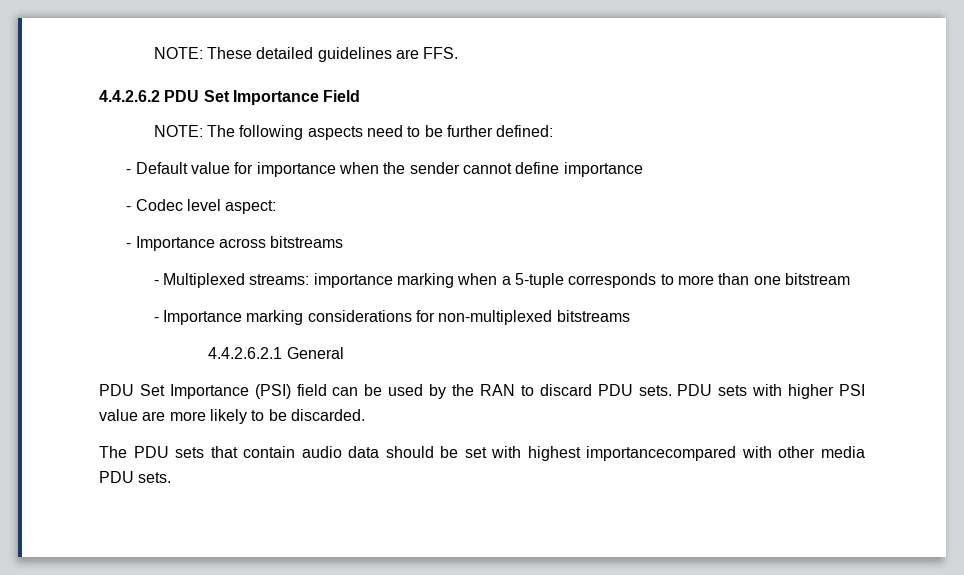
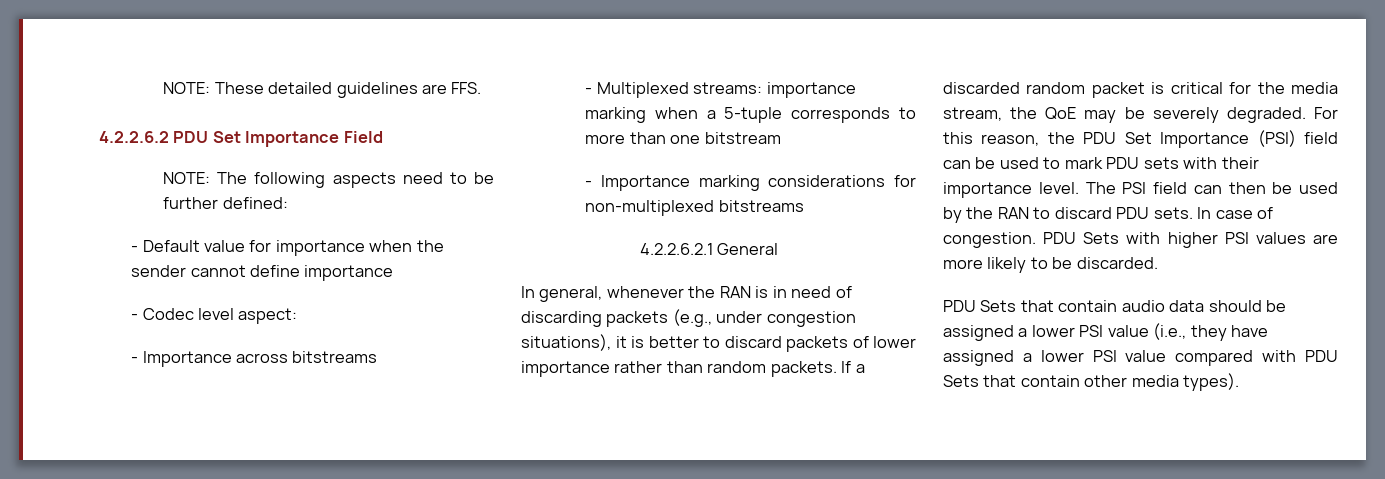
- 4.4.2.6.2 PDU Set Importance Field
+ 4.2.2.6.2 PDU Set Importance Field
- 4.4.2.6.2.1 General
+ 4.2.2.6.2.1 General
- PDU Set Importance (PSI) field can be used by the RAN to discard PDU sets.
+ In general, whenever the RAN is in need of discarding packets (e.g., under congestion situations), it is better to discard packets of lower importance rather than random packets. If a discarded random packet is critical for the media stream, the QoE may be severely degraded. For this reason, the PDU Set Importance (PSI) field can be used to mark PDU sets with their importance level. The PSI field can then be used by the RAN to discard PDU sets.
- PDU sets with higher PSI value are more likely to be discarded.
+ In case of congestion. PDU Sets with higher PSI values are more likely to be discarded.
- The PDU sets that contain audio data should be set with highest importancecompared with other media PDU sets.
+ PDU Sets that contain audio data should be assigned a lower PSI value (i.e., they have assigned a lower PSI value compared with PDU Sets that contain other media types).

